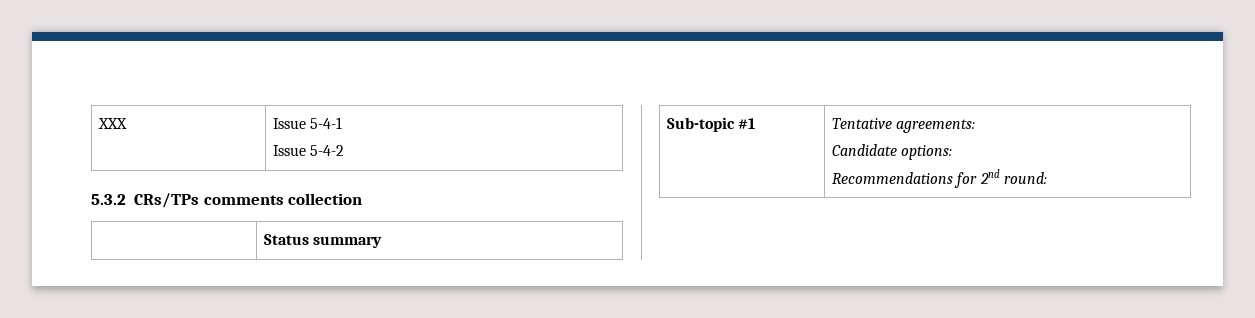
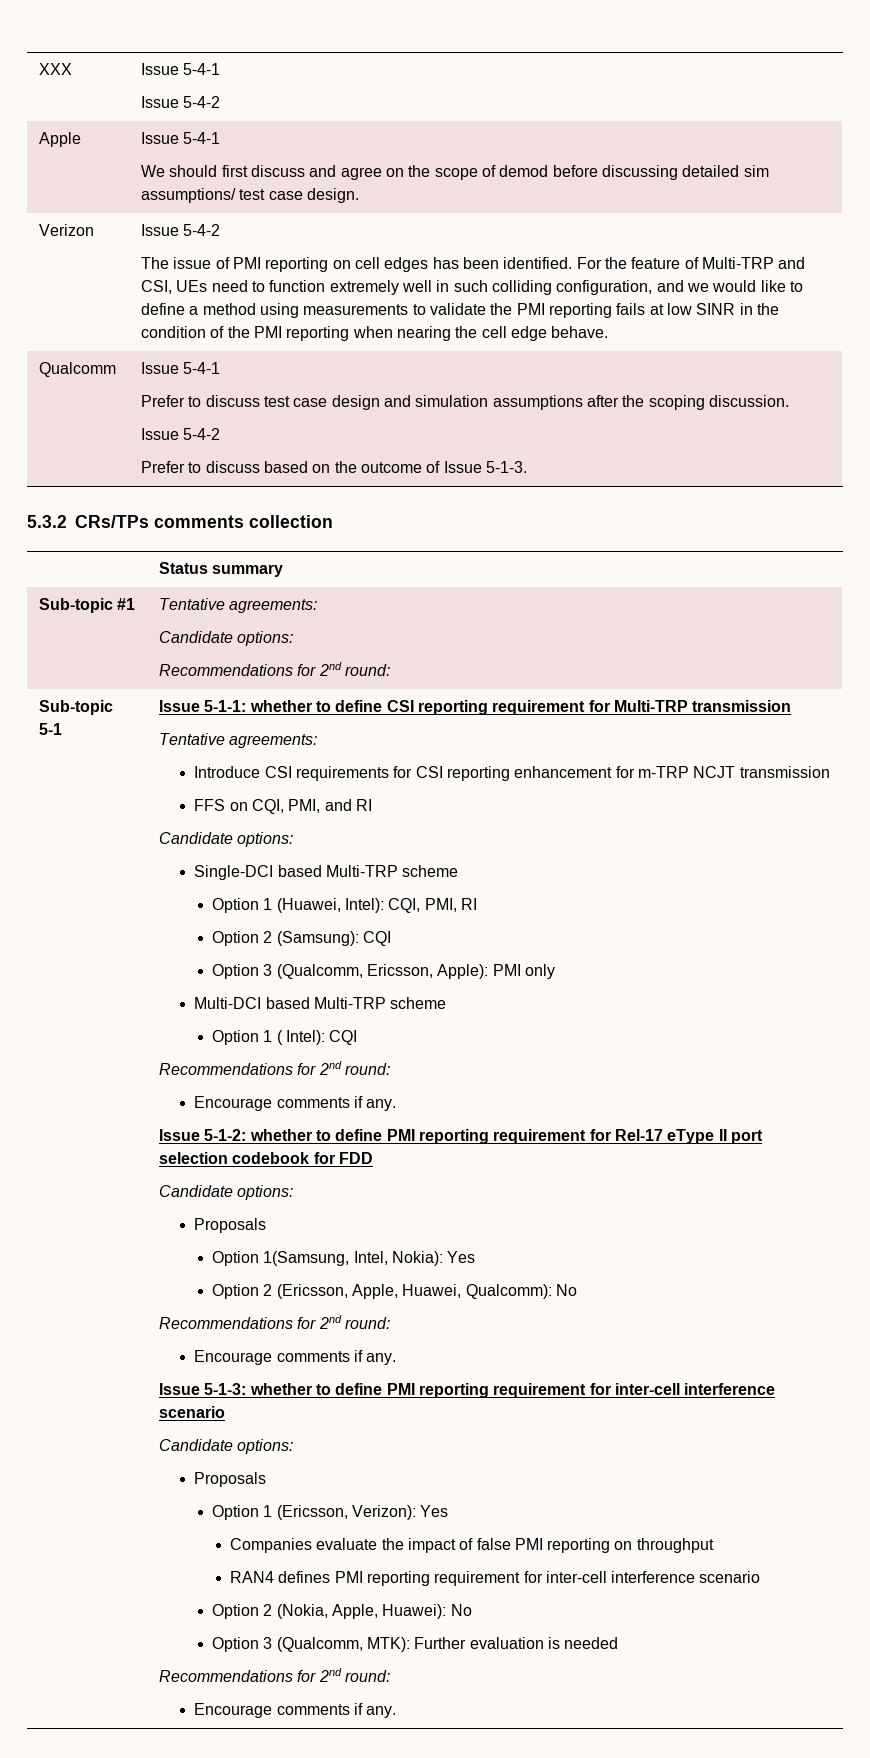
+ Apple | Issue 5-4-1
+ We should first discuss and agree on the scope of demod before discussing detailed sim assumptions/ test case design.
+ Verizon | Issue 5-4-2
+ The issue of PMI reporting on cell edges has been identified. For the feature of Multi-TRP and CSI, UEs need to function extremely well in such colliding configuration, and we would like to define a method using measurements to validate the PMI reporting fails at low SINR in the condition of the PMI reporting when nearing the cell edge behave.
+ Qualcomm | Issue 5-4-1
+ Prefer to discuss test case design and simulation assumptions after the scoping discussion.
+ Issue 5-4-2
+ Prefer to discuss based on the outcome of Issue 5-1-3.
+ Sub-topic 5-1 | Issue 5-1-1: whether to define CSI reporting requirement for Multi-TRP transmission
+ Tentative agreements:
+ Introduce CSI requirements for CSI reporting enhancement for m-TRP NCJT transmission
+ FFS on CQI, PMI, and RI
+ Candidate options:
+ Single-DCI based Multi-TRP scheme
+ Option 1 (Huawei, Intel): CQI, PMI, RI
+ Option 2 (Samsung): CQI
+ Option 3 (Qualcomm, Ericsson, Apple): PMI only
+ Multi-DCI based Multi-TRP scheme
+ Option 1 ( Intel): CQI
+ Recommendations for 2nd round:
+ Encourage comments if any.
+ Issue 5-1-2: whether to define PMI reporting requirement for Rel-17 eType II port selection codebook for FDD
+ Candidate options:
+ Proposals
+ Option 1(Samsung, Intel, Nokia): Yes
+ Option 2 (Ericsson, Apple, Huawei, Qualcomm): No
+ Recommendations for 2nd round:
+ Encourage comments if any.
+ Issue 5-1-3: whether to define PMI reporting requirement for inter-cell interference scenario
+ Candidate options:
+ Proposals
+ Option 1 (Ericsson, Verizon): Yes
+ Companies evaluate the impact of false PMI reporting on throughput
+ RAN4 defines PMI reporting requirement for inter-cell interference scenario
+ Option 2 (Nokia, Apple, Huawei): No
+ Option 3 (Qualcomm, MTK): Further evaluation is needed
+ Recommendations for 2nd round:
+ Encourage comments if any.

